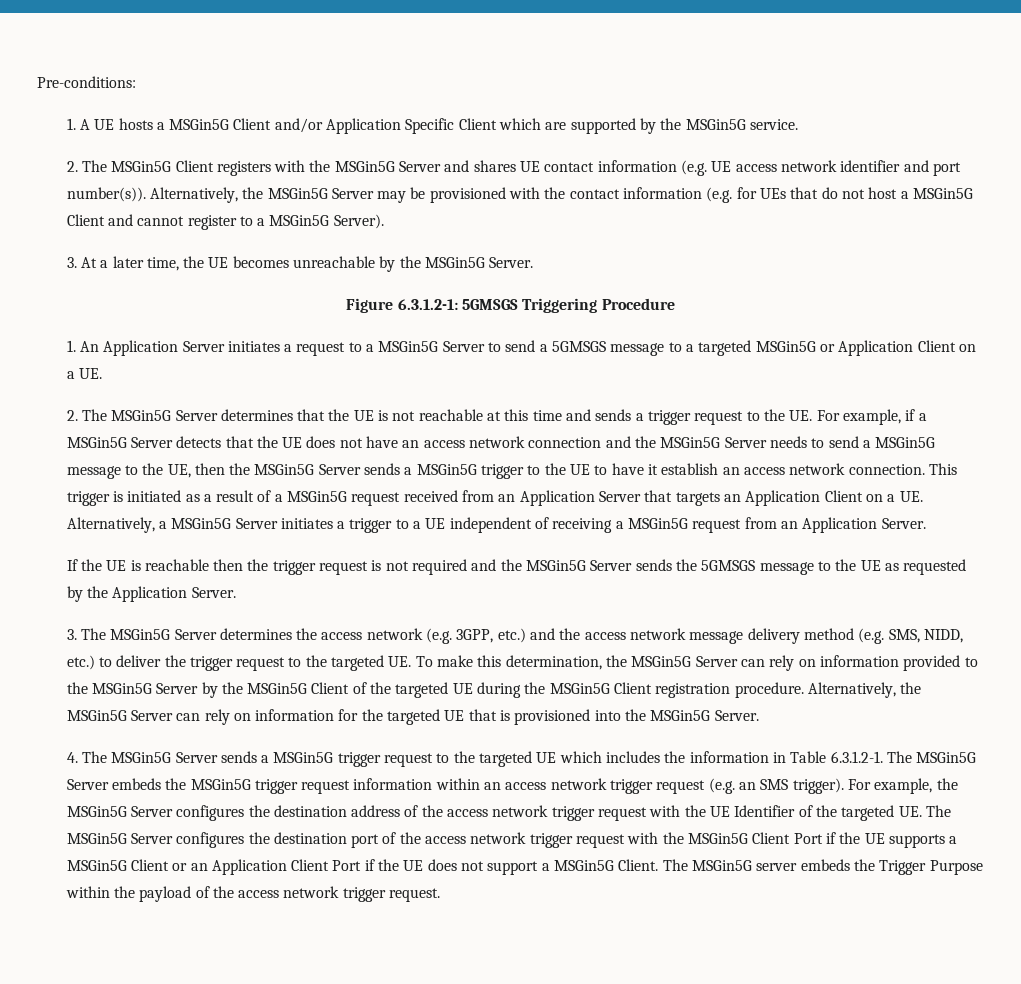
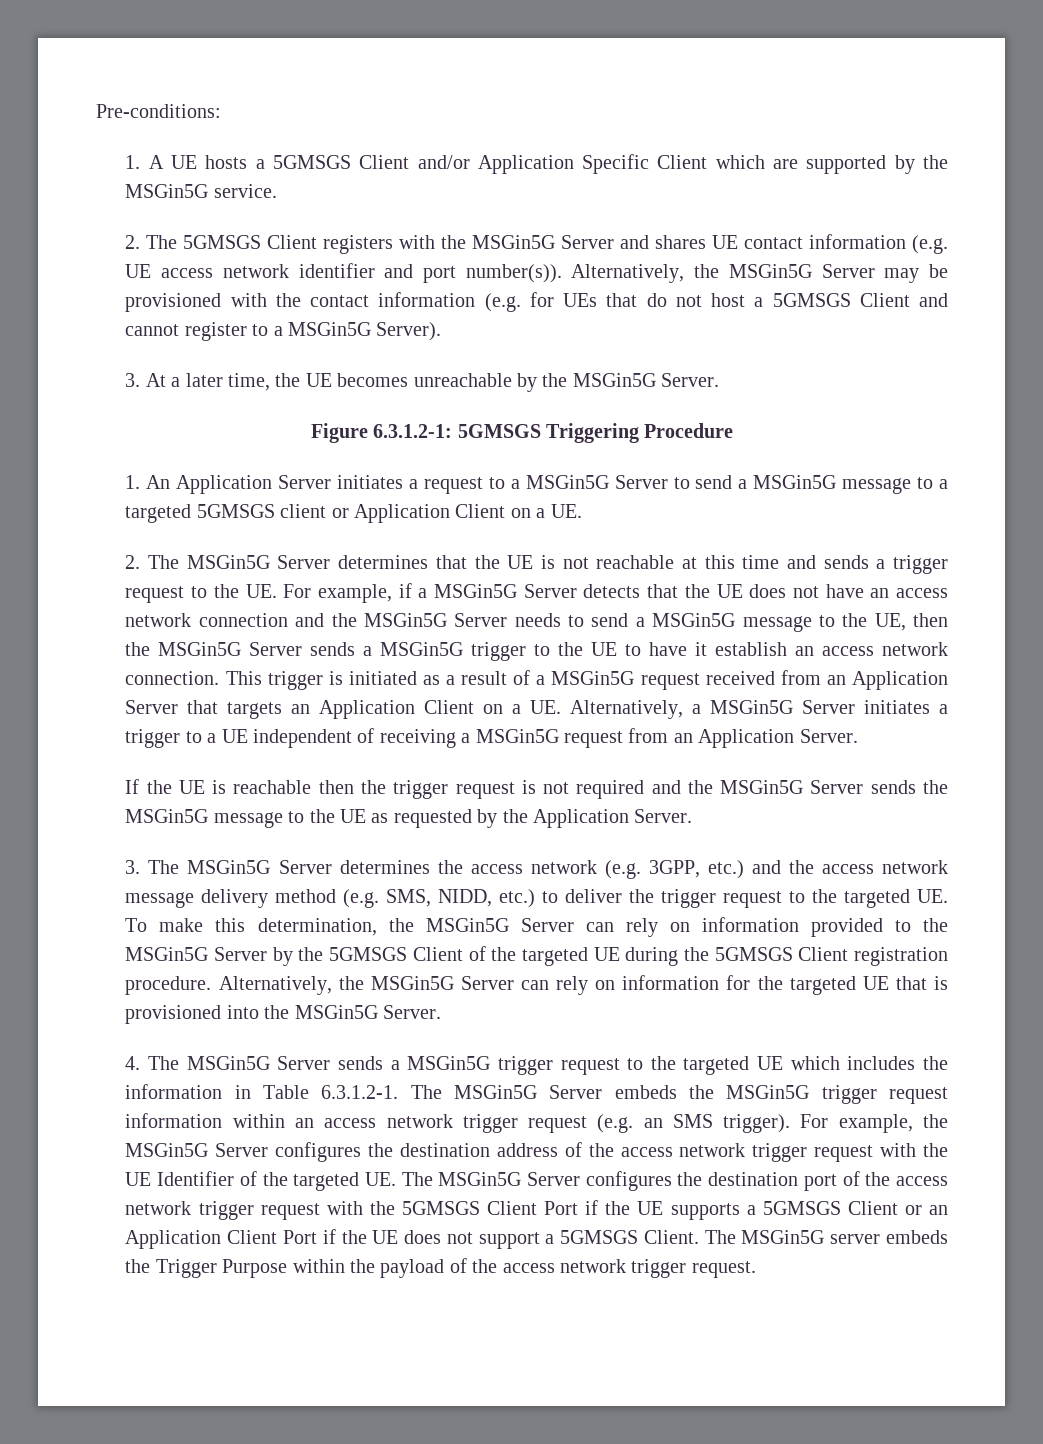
- 1. A UE hosts a MSGin5G Client and/or Application Specific Client which are supported by the MSGin5G service.
+ 1. A UE hosts a 5GMSGS Client and/or Application Specific Client which are supported by the MSGin5G service.
- 2. The MSGin5G Client registers with the MSGin5G Server and shares UE contact information (e.g. UE access network identifier and port number(s)).
+ 2. The 5GMSGS Client registers with the MSGin5G Server and shares UE contact information (e.g. UE access network identifier and port number(s)).
- Alternatively, the MSGin5G Server may be provisioned with the contact information (e.g. for UEs that do not host a MSGin5G Client and cannot register to a MSGin5G Server).
+ Alternatively, the MSGin5G Server may be provisioned with the contact information (e.g. for UEs that do not host a 5GMSGS Client and cannot register to a MSGin5G Server).
- 1. An Application Server initiates a request to a MSGin5G Server to send a 5GMSGS message to a targeted MSGin5G or Application Client on a UE.
+ 1. An Application Server initiates a request to a MSGin5G Server to send a MSGin5G message to a targeted 5GMSGS client or Application Client on a UE.
- If the UE is reachable then the trigger request is not required and the MSGin5G Server sends the 5GMSGS message to the UE as requested by the Application Server.
+ If the UE is reachable then the trigger request is not required and the MSGin5G Server sends the MSGin5G message to the UE as requested by the Application Server.
- 3. The MSGin5G Server determines the access network (e.g. 3GPP, etc.) and the access network message delivery method (e.g. SMS, NIDD, etc.) to deliver the trigger request to the targeted UE. To make this determination, the MSGin5G Server can rely on information provided to the MSGin5G Server by the MSGin5G Client of the targeted UE during the MSGin5G Client registration procedure.
+ 3. The MSGin5G Server determines the access network (e.g. 3GPP, etc.) and the access network message delivery method (e.g. SMS, NIDD, etc.) to deliver the trigger request to the targeted UE. To make this determination, the MSGin5G Server can rely on information provided to the MSGin5G Server by the 5GMSGS Client of the targeted UE during the 5GMSGS Client registration procedure.
- For example, the MSGin5G Server configures the destination address of the access network trigger request with the UE Identifier of the targeted UE. The MSGin5G Server configures the destination port of the access network trigger request with the MSGin5G Client Port if the UE supports a MSGin5G Client or an Application Client Port if the UE does not support a MSGin5G Client.
+ For example, the MSGin5G Server configures the destination address of the access network trigger request with the UE Identifier of the targeted UE. The MSGin5G Server configures the destination port of the access network trigger request with the 5GMSGS Client Port if the UE supports a 5GMSGS Client or an Application Client Port if the UE does not support a 5GMSGS Client.

